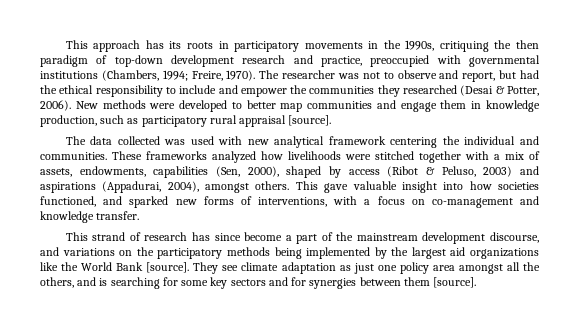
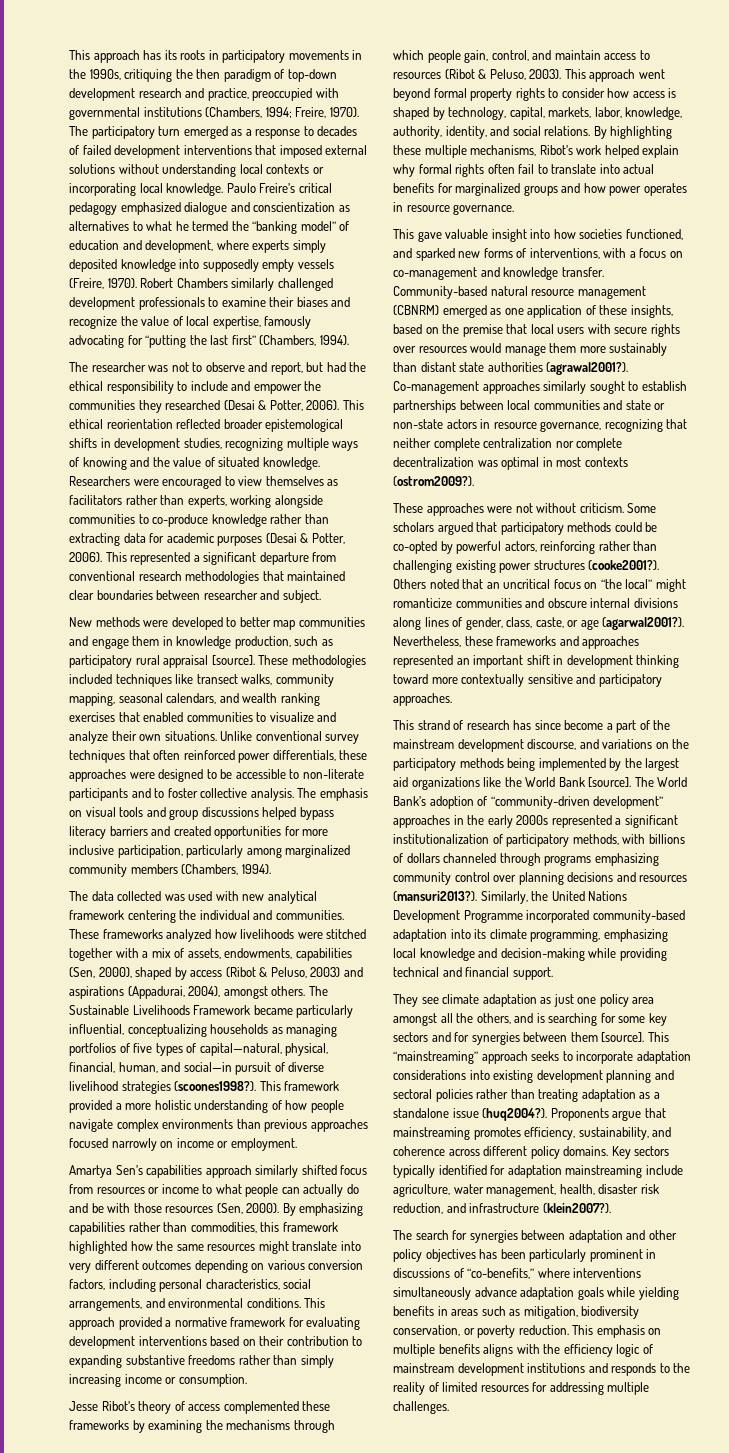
- The researcher was not to observe and report, but had the ethical responsibility to include and empower the communities they researched (Desai & Potter, 2006). New methods were developed to better map communities and engage them in knowledge production, such as participatory rural appraisal [source].
+ The participatory turn emerged as a response to decades of failed development interventions that imposed external solutions without understanding local contexts or incorporating local knowledge. Paulo Freire’s critical pedagogy emphasized dialogue and conscientization as alternatives to what he termed the “banking model” of education and development, where experts simply deposited knowledge into supposedly empty vessels (Freire, 1970). Robert Chambers similarly challenged development professionals to examine their biases and recognize the value of local expertise, famously advocating for “putting the last first” (Chambers, 1994).
+ The researcher was not to observe and report, but had the ethical responsibility to include and empower the communities they researched (Desai & Potter, 2006). This ethical reorientation reflected broader epistemological shifts in development studies, recognizing multiple ways of knowing and the value of situated knowledge. Researchers were encouraged to view themselves as facilitators rather than experts, working alongside communities to co-produce knowledge rather than extracting data for academic purposes (Desai & Potter, 2006). This represented a significant departure from conventional research methodologies that maintained clear boundaries between researcher and subject.
+ New methods were developed to better map communities and engage them in knowledge production, such as participatory rural appraisal [source]. These methodologies included techniques like transect walks, community mapping, seasonal calendars, and wealth ranking exercises that enabled communities to visualize and analyze their own situations. Unlike conventional survey techniques that often reinforced power differentials, these approaches were designed to be accessible to non-literate participants and to foster collective analysis. The emphasis on visual tools and group discussions helped bypass literacy barriers and created opportunities for more inclusive participation, particularly among marginalized community members (Chambers, 1994).
- These frameworks analyzed how livelihoods were stitched together with a mix of assets, endowments, capabilities (Sen, 2000), shaped by access (Ribot & Peluso, 2003) and aspirations (Appadurai, 2004), amongst others. This gave valuable insight into how societies functioned, and sparked new forms of interventions, with a focus on co-management and knowledge transfer.
+ These frameworks analyzed how livelihoods were stitched together with a mix of assets, endowments, capabilities (Sen, 2000), shaped by access (Ribot & Peluso, 2003) and aspirations (Appadurai, 2004), amongst others. The Sustainable Livelihoods Framework became particularly influential, conceptualizing households as managing portfolios of five types of capital—natural, physical, financial, human, and social—in pursuit of diverse livelihood strategies (scoones1998?). This framework provided a more holistic understanding of how people navigate complex environments than previous approaches focused narrowly on income or employment.
+ Amartya Sen’s capabilities approach similarly shifted focus from resources or income to what people can actually do and be with those resources (Sen, 2000). By emphasizing capabilities rather than commodities, this framework highlighted how the same resources might translate into very different outcomes depending on various conversion factors, including personal characteristics, social arrangements, and environmental conditions. This approach provided a normative framework for evaluating development interventions based on their contribution to expanding substantive freedoms rather than simply increasing income or consumption.
+ Jesse Ribot’s theory of access complemented these frameworks by examining the mechanisms through which people gain, control, and maintain access to resources (Ribot & Peluso, 2003). This approach went beyond formal property rights to consider how access is shaped by technology, capital, markets, labor, knowledge, authority, identity, and social relations. By highlighting these multiple mechanisms, Ribot’s work helped explain why formal rights often fail to translate into actual benefits for marginalized groups and how power operates in resource governance.
+ This gave valuable insight into how societies functioned, and sparked new forms of interventions, with a focus on co-management and knowledge transfer. Community-based natural resource management (CBNRM) emerged as one application of these insights, based on the premise that local users with secure rights over resources would manage them more sustainably than distant state authorities (agrawal2001?). Co-management approaches similarly sought to establish partnerships between local communities and state or non-state actors in resource governance, recognizing that neither complete centralization nor complete decentralization was optimal in most contexts (ostrom2009?).
+ These approaches were not without criticism. Some scholars argued that participatory methods could be co-opted by powerful actors, reinforcing rather than challenging existing power structures (cooke2001?). Others noted that an uncritical focus on “the local” might romanticize communities and obscure internal divisions along lines of gender, class, caste, or age (agarwal2001?). Nevertheless, these frameworks and approaches represented an important shift in development thinking toward more contextually sensitive and participatory approaches.
- This strand of research has since become a part of the mainstream development discourse, and variations on the participatory methods being implemented by the largest aid organizations like the World Bank [source]. They see climate adaptation as just one policy area amongst all the others, and is searching for some key sectors and for synergies between them [source].
+ This strand of research has since become a part of the mainstream development discourse, and variations on the participatory methods being implemented by the largest aid organizations like the World Bank [source]. The World Bank’s adoption of “community-driven development” approaches in the early 2000s represented a significant institutionalization of participatory methods, with billions of dollars channeled through programs emphasizing community control over planning decisions and resources (mansuri2013?). Similarly, the United Nations Development Programme incorporated community-based adaptation into its climate programming, emphasizing local knowledge and decision-making while providing technical and financial support.
+ They see climate adaptation as just one policy area amongst all the others, and is searching for some key sectors and for synergies between them [source].
+ This “mainstreaming” approach seeks to incorporate adaptation considerations into existing development planning and sectoral policies rather than treating adaptation as a standalone issue (huq2004?). Proponents argue that mainstreaming promotes efficiency, sustainability, and coherence across different policy domains. Key sectors typically identified for adaptation mainstreaming include agriculture, water management, health, disaster risk reduction, and infrastructure (klein2007?).
+ The search for synergies between adaptation and other policy objectives has been particularly prominent in discussions of “co-benefits,” where interventions simultaneously advance adaptation goals while yielding benefits in areas such as mitigation, biodiversity conservation, or poverty reduction. This emphasis on multiple benefits aligns with the efficiency logic of mainstream development institutions and responds to the reality of limited resources for addressing multiple challenges.

